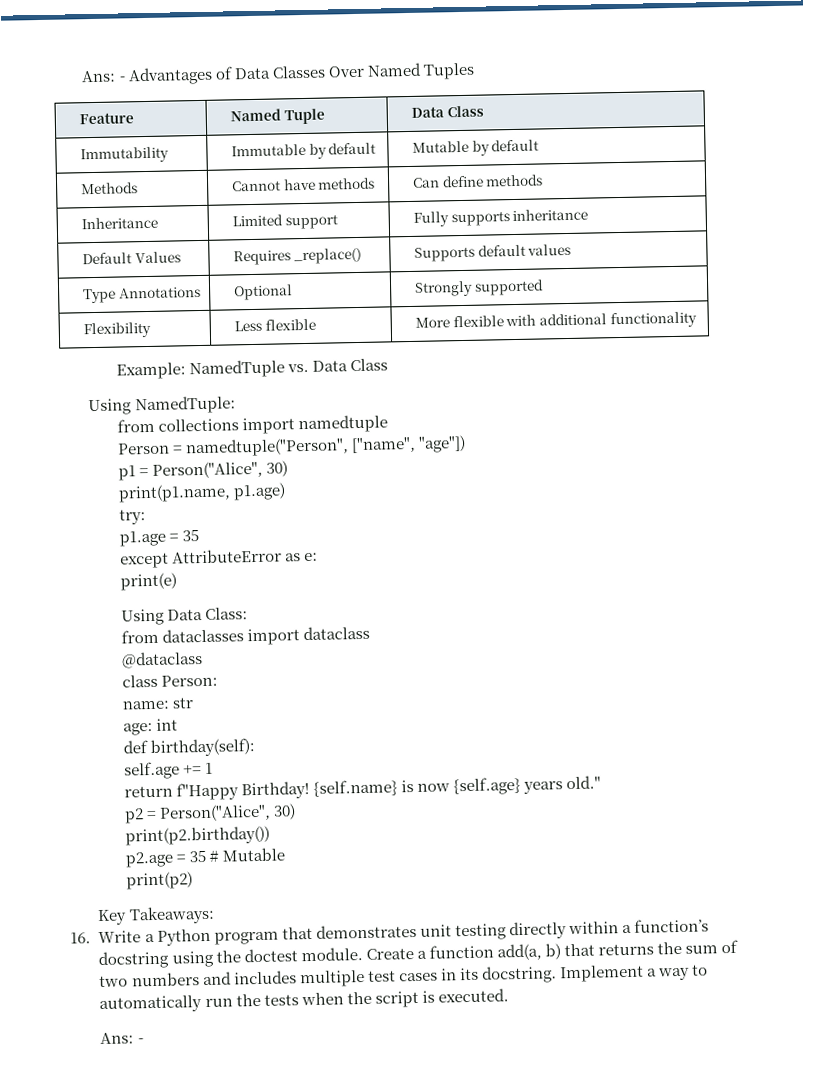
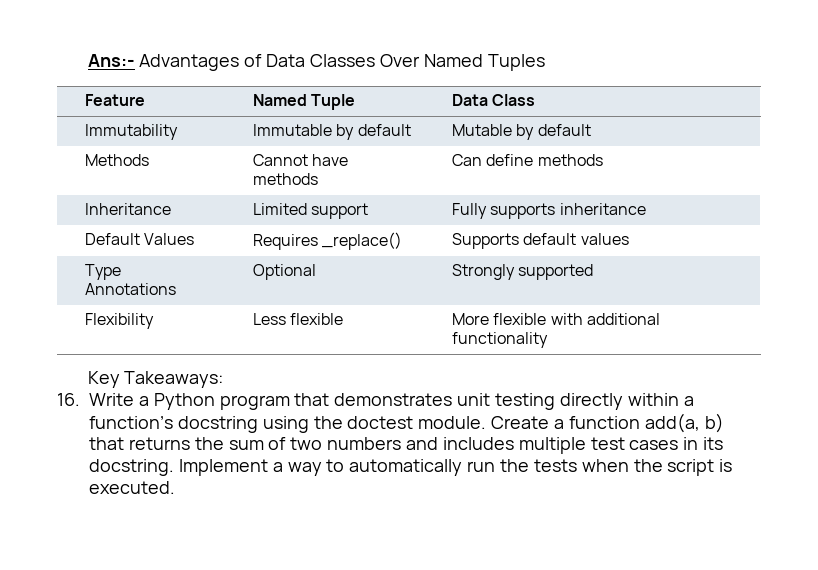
- Ans: - Advantages of Data Classes Over Named Tuples
+ Ans:- Advantages of Data Classes Over Named Tuples
- Example: NamedTuple vs. Data Class
- Using NamedTuple:
- from collections import namedtuple
- Person = namedtuple("Person", ["name", "age"])
- p1 = Person("Alice", 30)
- print(p1.name, p1.age)
- try:
- p1.age = 35
- except AttributeError as e:
- print(e)
- Using Data Class:
- from dataclasses import dataclass
- @dataclass
- class Person:
- name: str
- age: int
- def birthday(self):
- self.age += 1
- return f"Happy Birthday! {self.name} is now {self.age} years old."
- p2 = Person("Alice", 30)
- print(p2.birthday())
- p2.age = 35 # Mutable
- print(p2)
  Implement a way to automatically run the tests when the script is executed.
- Ans: -

